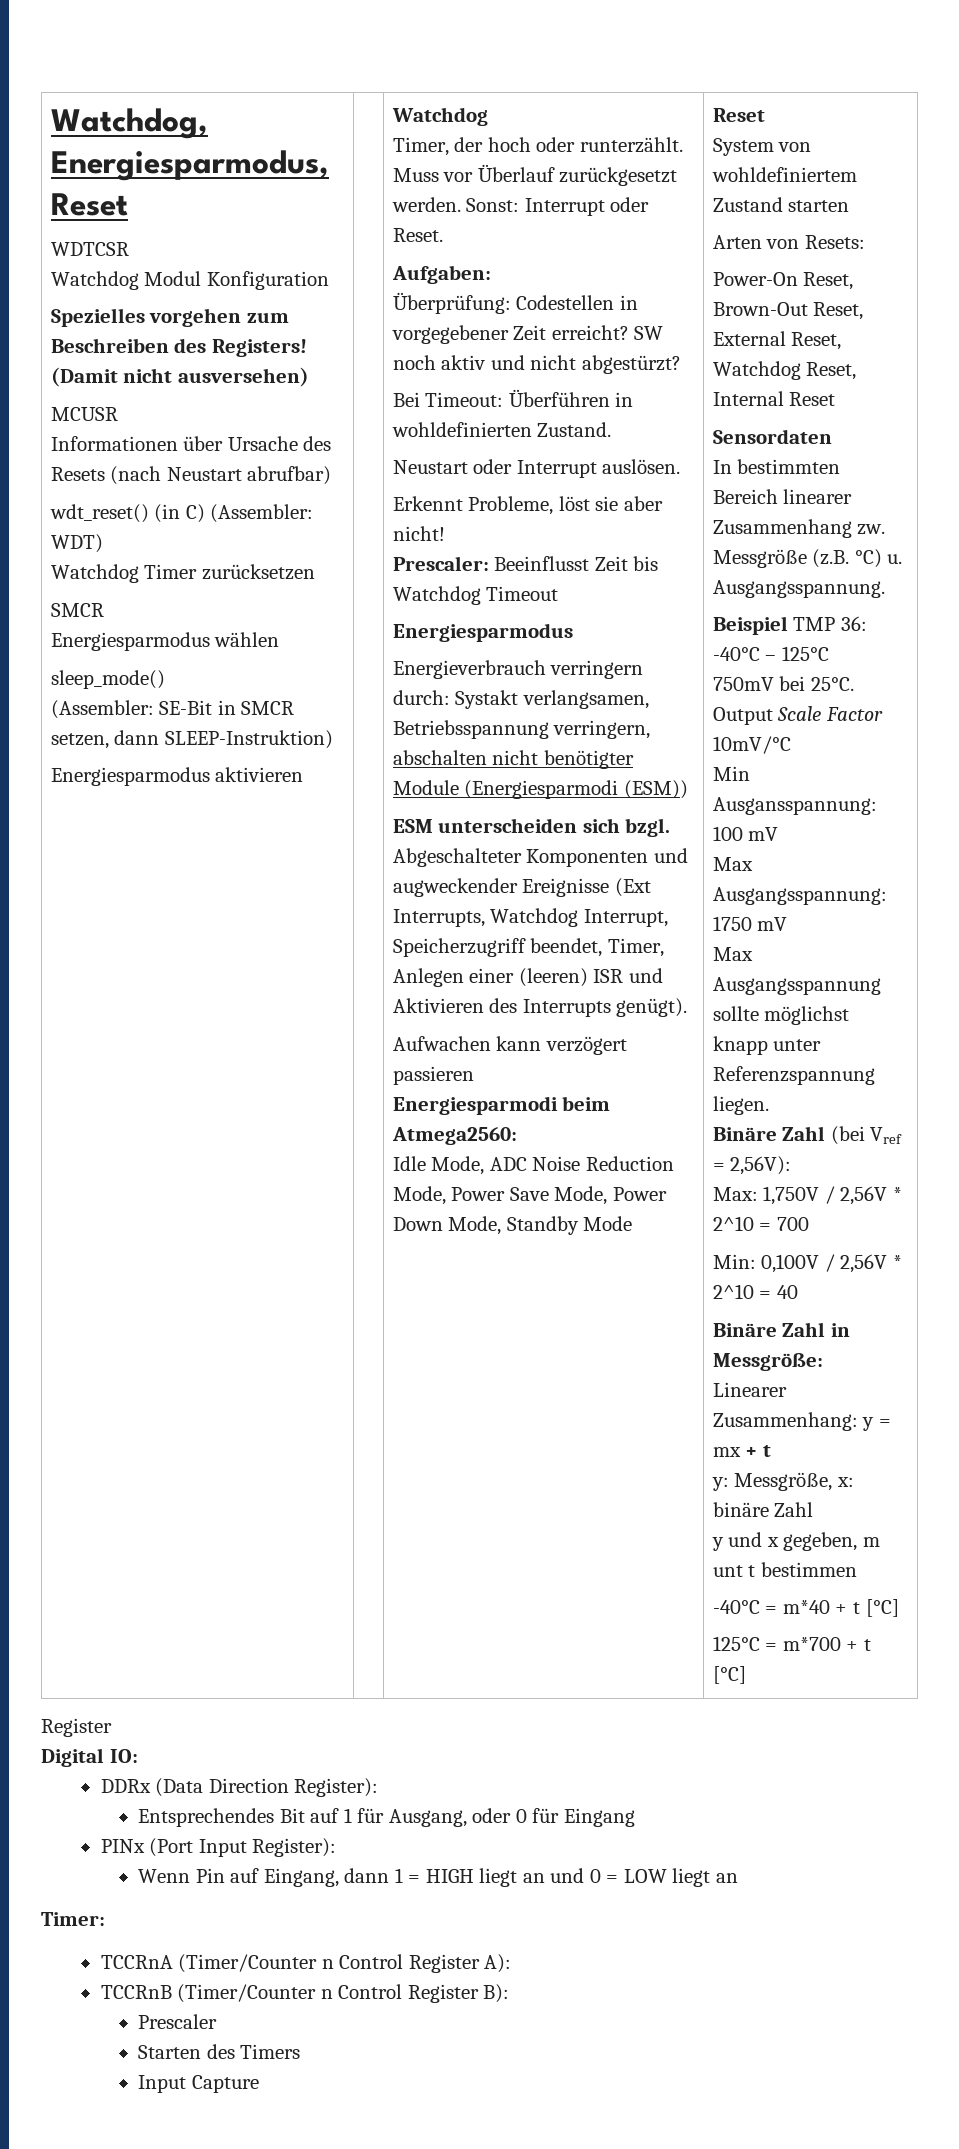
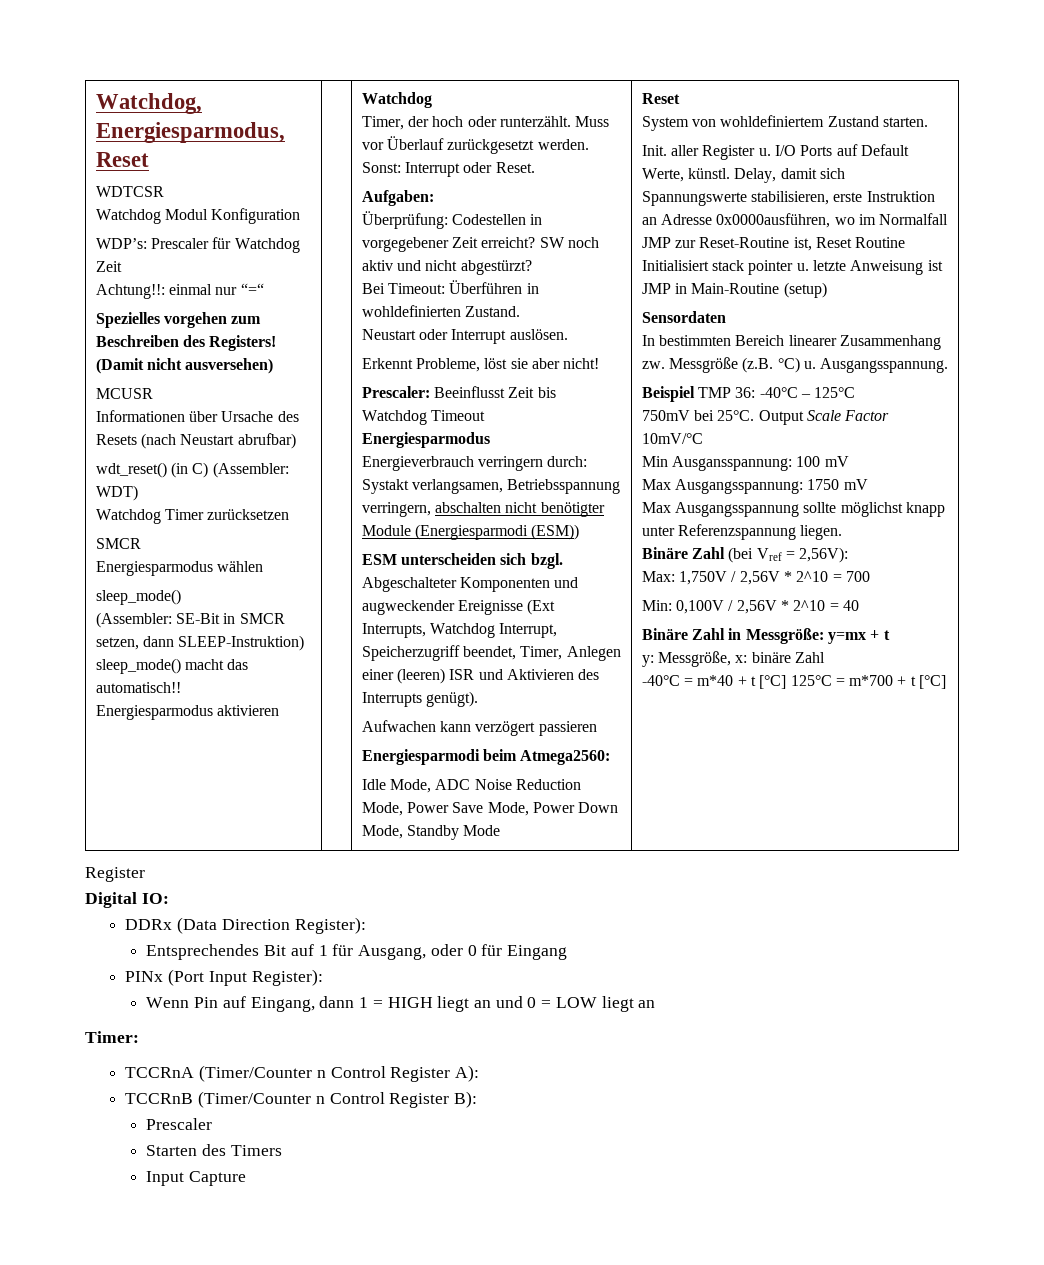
+ WDP’s: Prescaler für Watchdog Zeit
+ Achtung!!: einmal nur “=“
- (Assembler: SE-Bit in SMCR setzen, dann SLEEP-Instruktion)
+ (Assembler: SE-Bit in SMCR setzen, dann SLEEP-Instruktion) sleep_mode() macht das automatisch!!
- System von wohldefiniertem Zustand starten
- Arten von Resets:
- Power-On Reset, Brown-Out Reset, External Reset, Watchdog Reset, Internal Reset
+ System von wohldefiniertem Zustand starten.
+ Init. aller Register u. I/O Ports auf Default Werte, künstl. Delay, damit sich Spannungswerte stabilisieren, erste Instruktion an Adresse 0x0000ausführen, wo im Normalfall JMP zur Reset-Routine ist, Reset Routine Initialisiert stack pointer u. letzte Anweisung ist JMP in Main-Routine (setup)
- Binäre Zahl in Messgröße:
- Linearer Zusammenhang: y = mx + t
+ Binäre Zahl in Messgröße: y=mx + t
- y und x gegeben, m unt t bestimmen
- -40°C = m*40 + t [°C]
- 125°C = m*700 + t [°C]
+ -40°C = m*40 + t [°C] 125°C = m*700 + t [°C]

